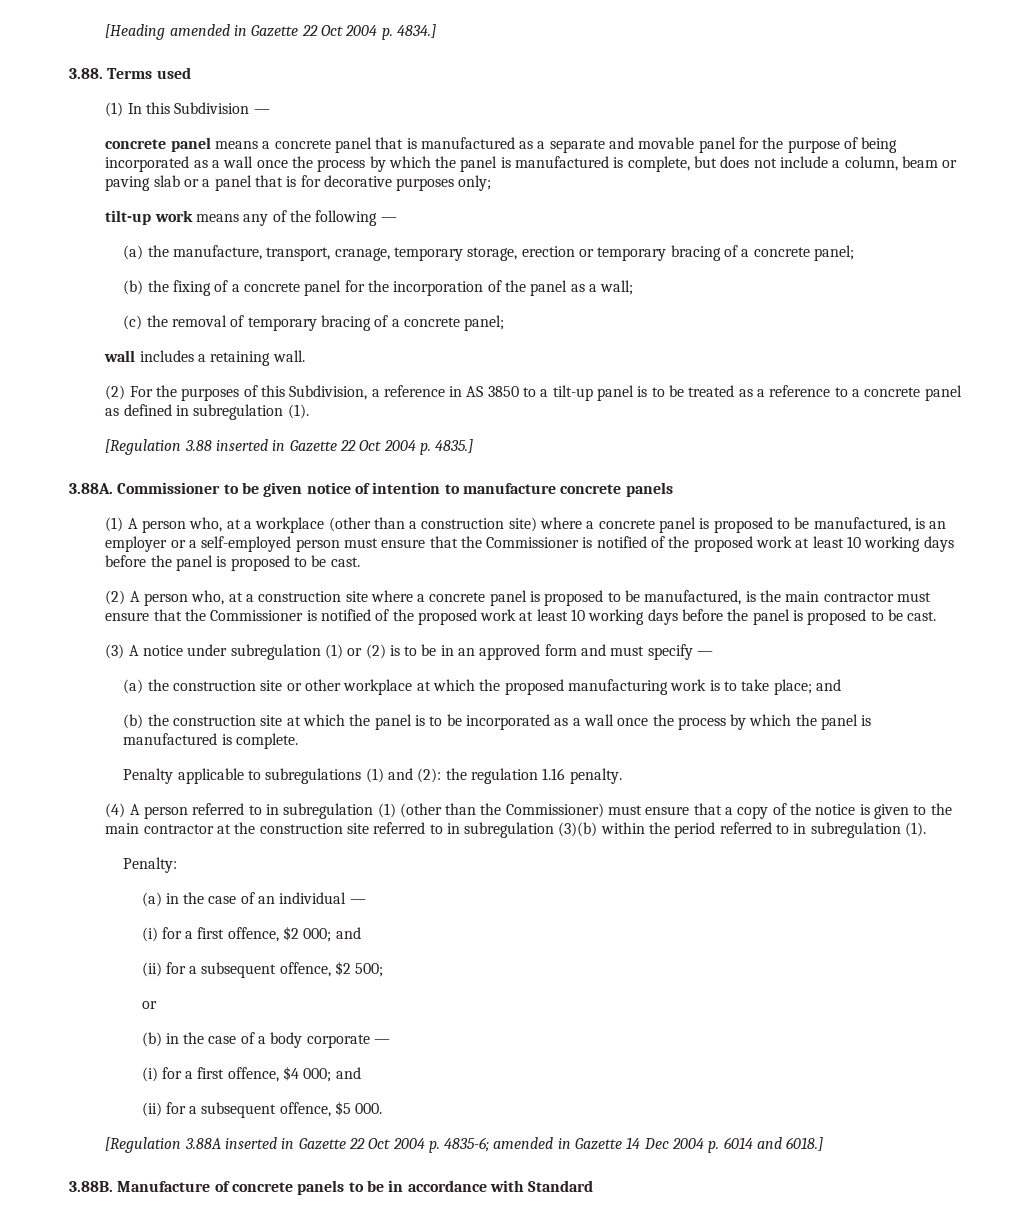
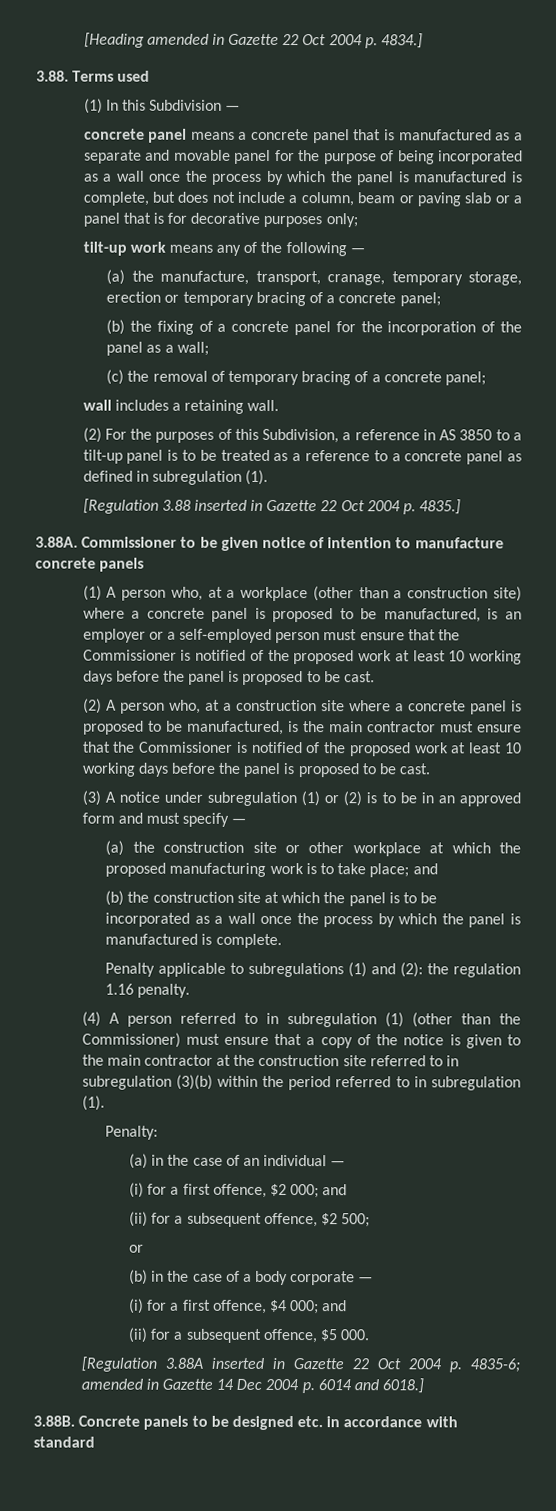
- 3.88B. Manufacture of concrete panels to be in accordance with Standard
+ 3.88B. Concrete panels to be designed etc. in accordance with standard

